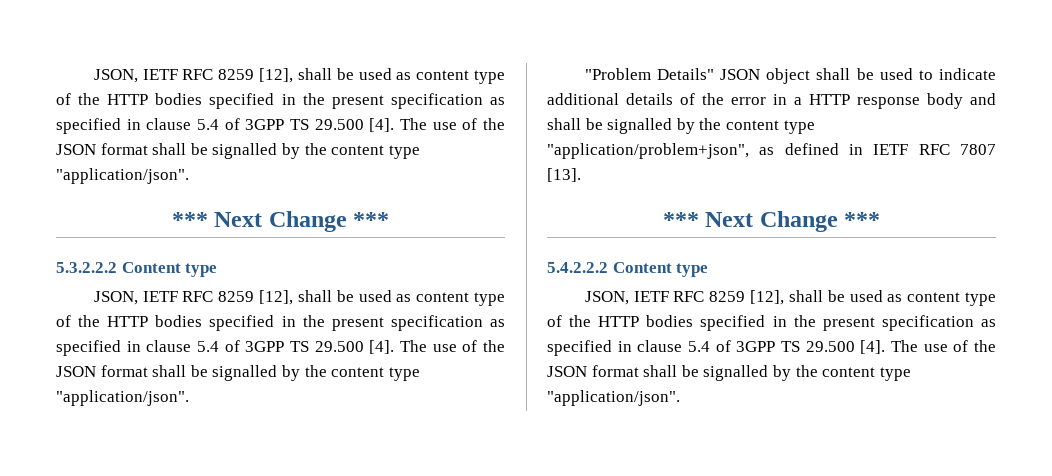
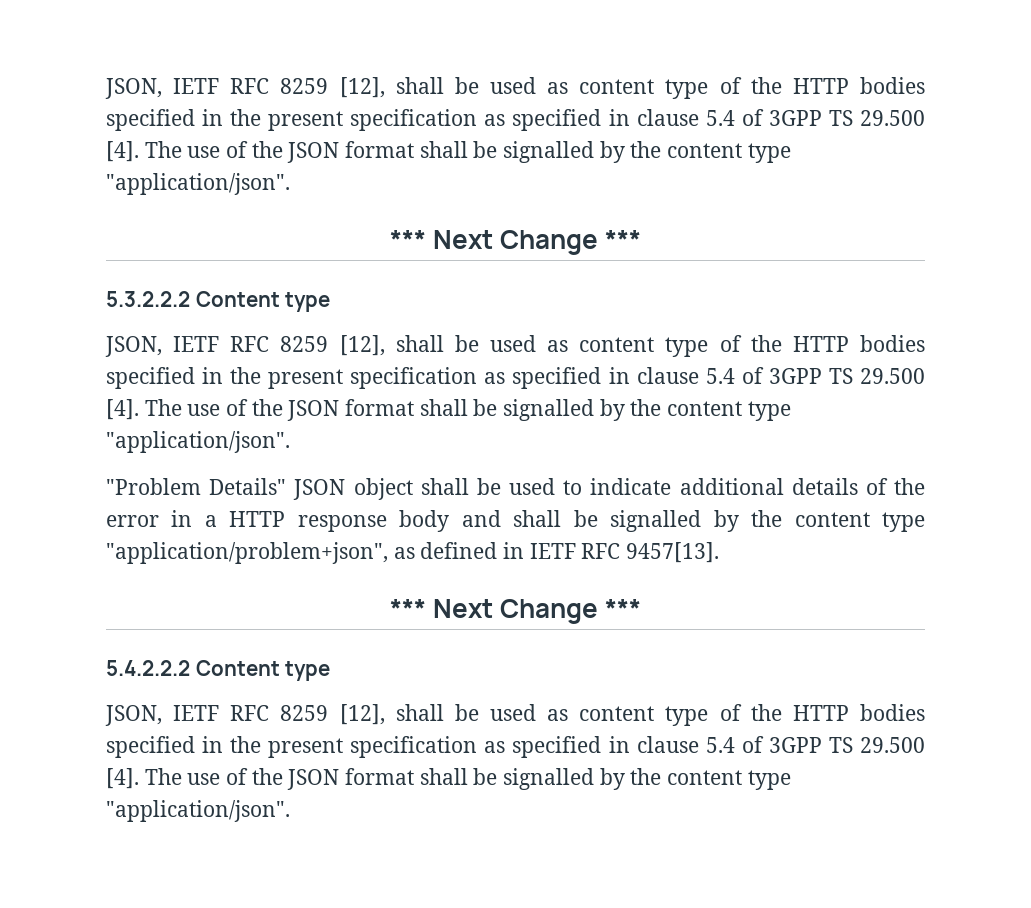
- "Problem Details" JSON object shall be used to indicate additional details of the error in a HTTP response body and shall be signalled by the content type "application/problem+json", as defined in IETF RFC 7807 [13].
+ "Problem Details" JSON object shall be used to indicate additional details of the error in a HTTP response body and shall be signalled by the content type "application/problem+json", as defined in IETF RFC 9457[13].

